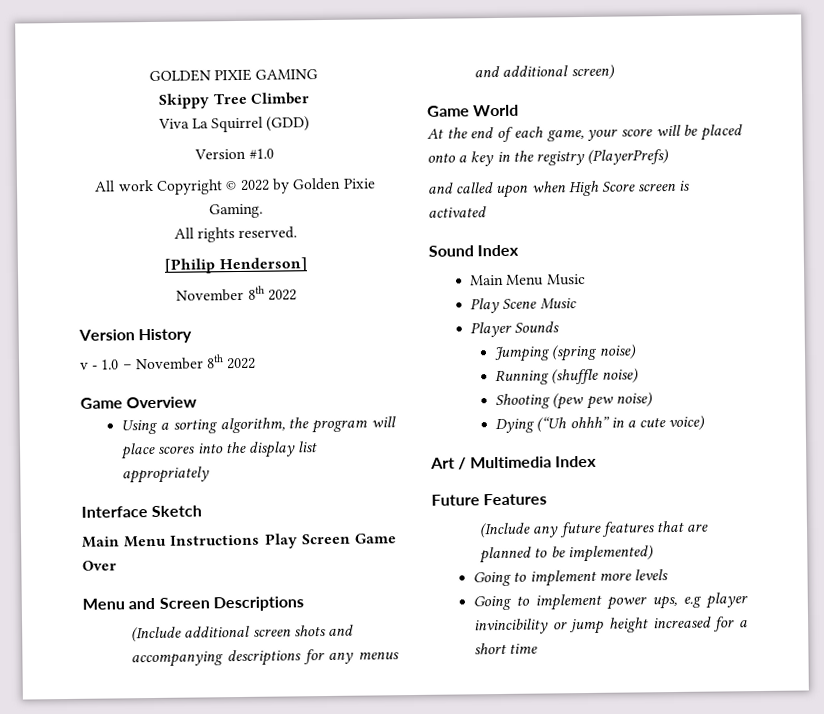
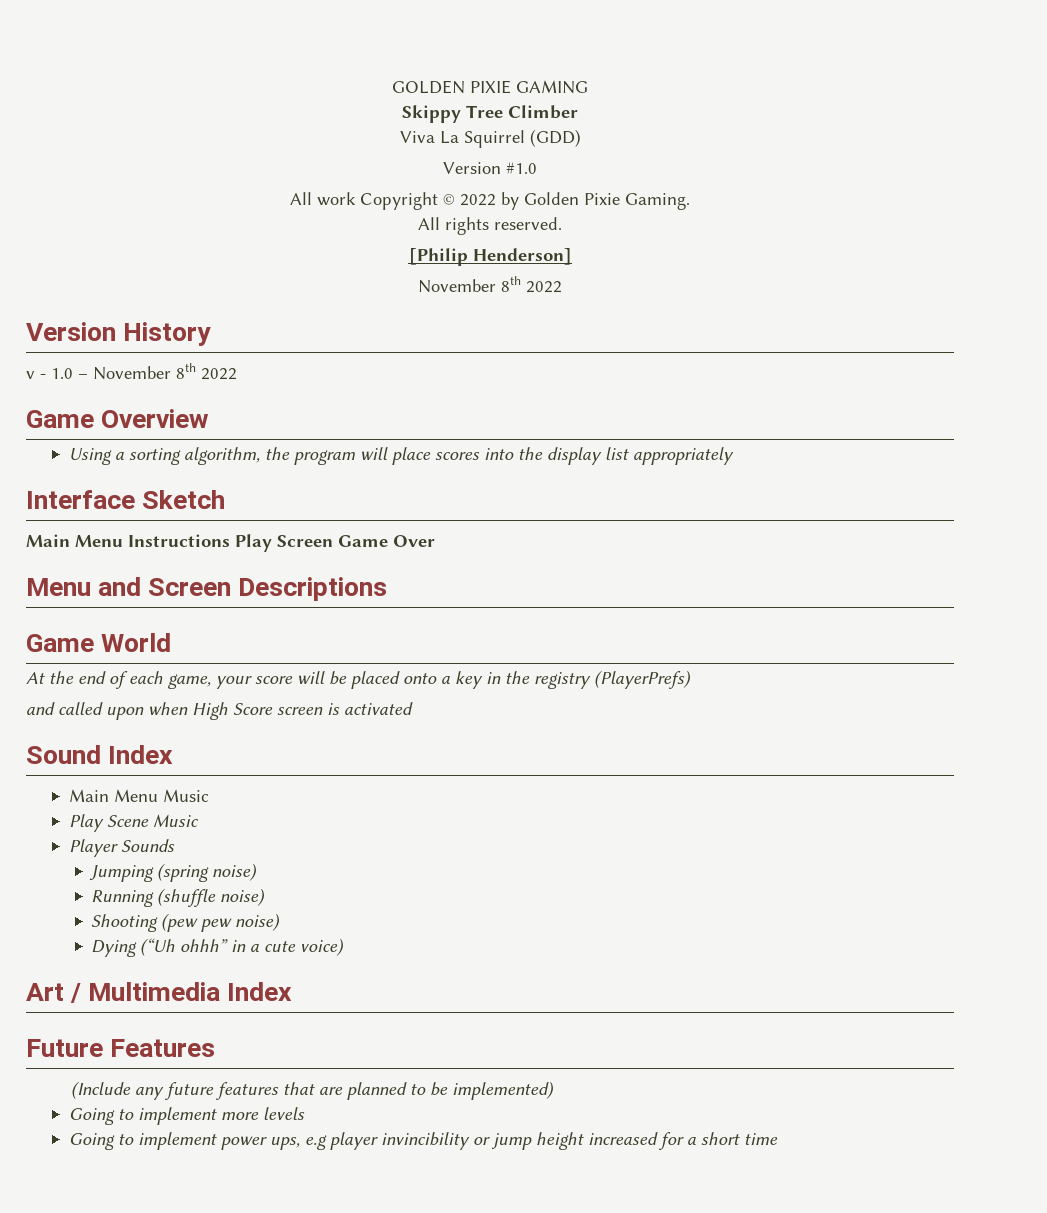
- (Include additional screen shots and accompanying descriptions for any menus and additional screen)

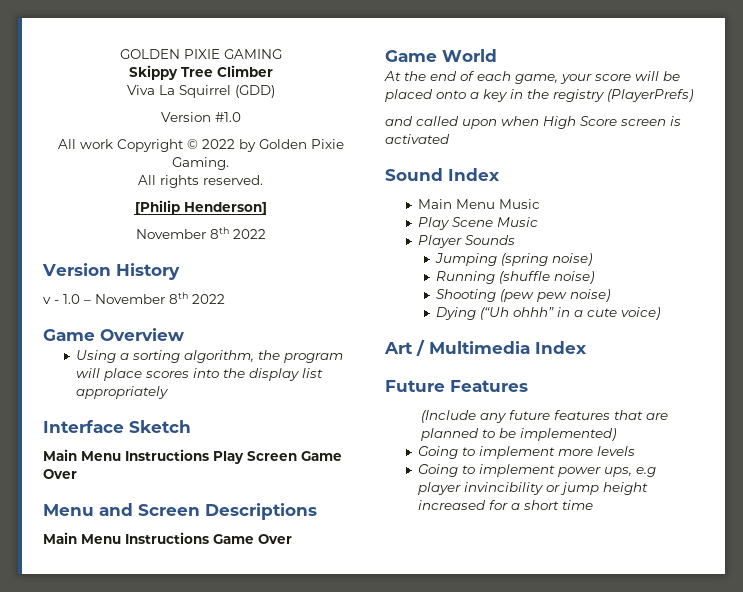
+ Main Menu Instructions Game Over

